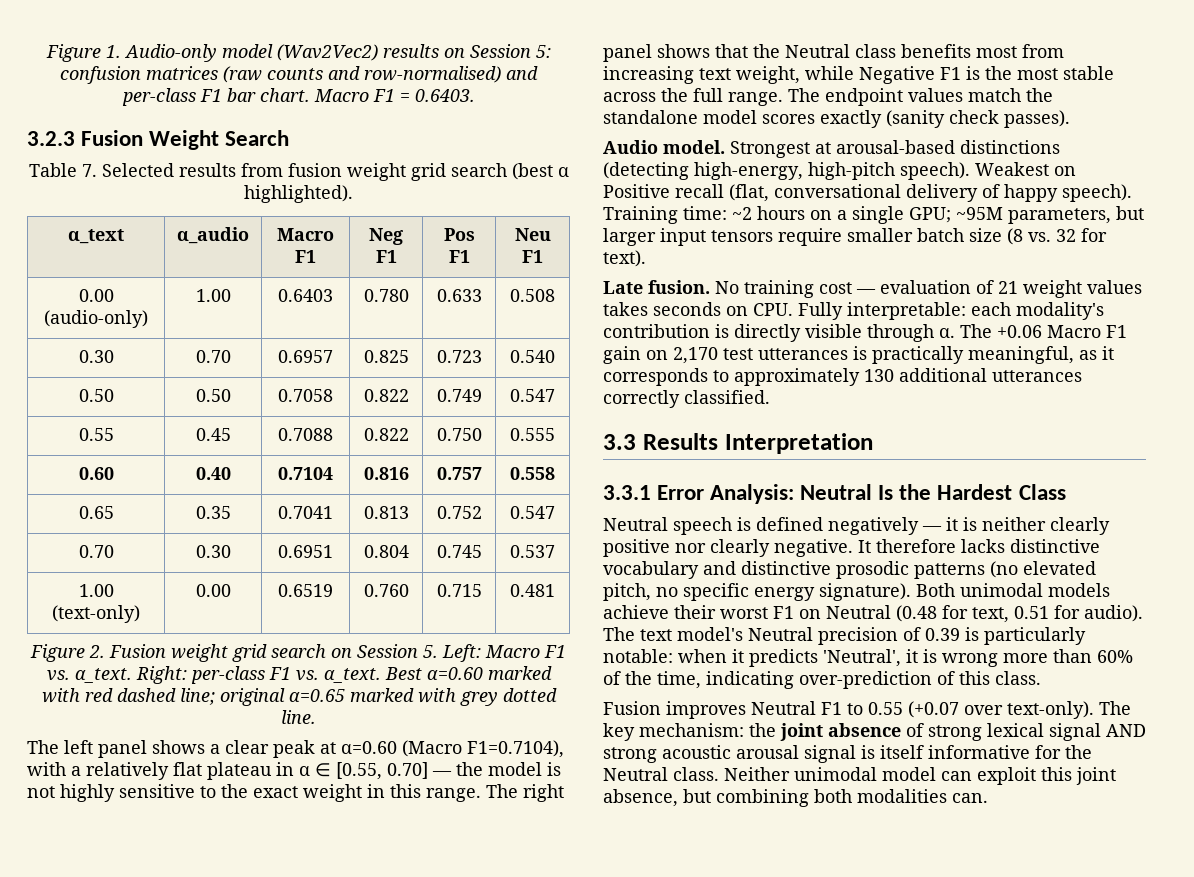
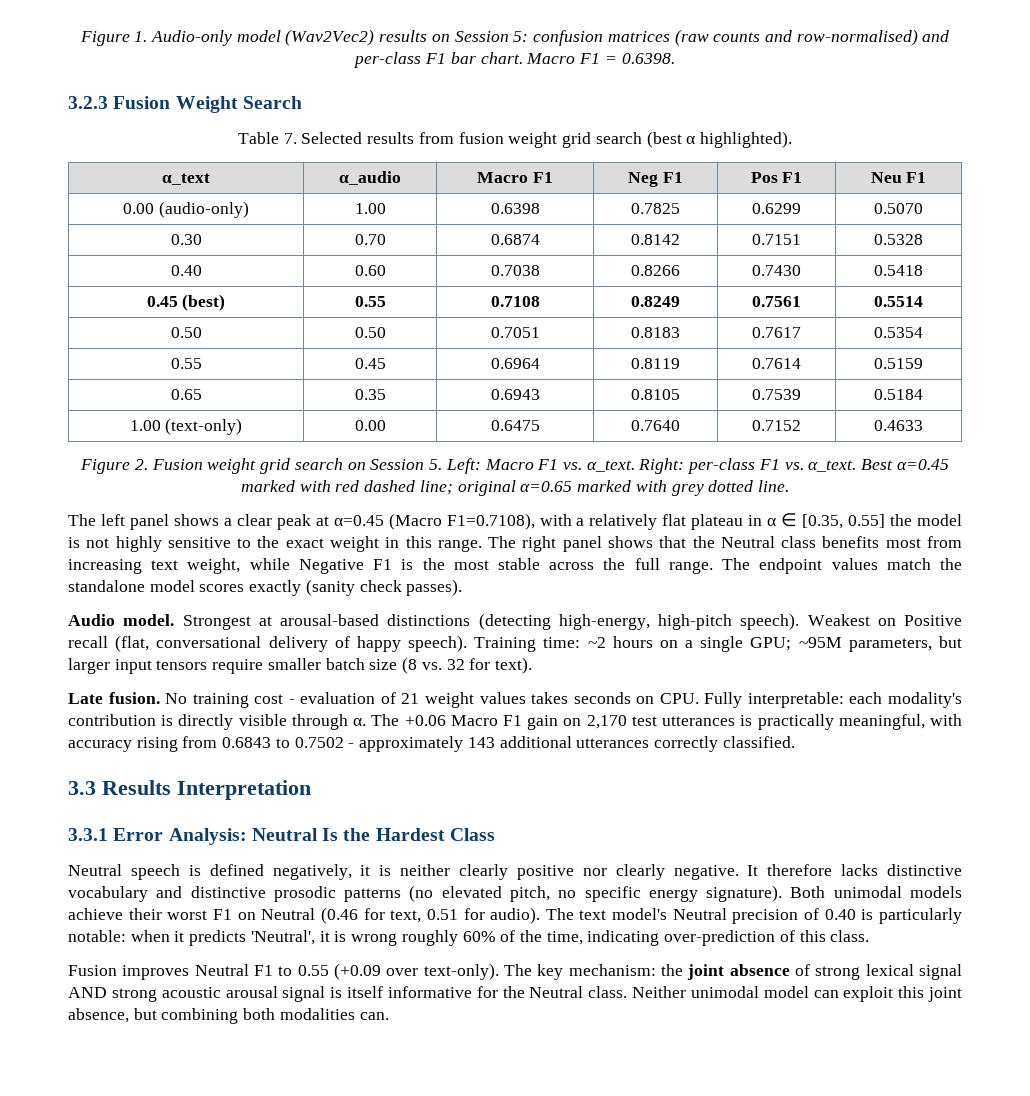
- Macro F1 = 0.6403.
+ Macro F1 = 0.6398.
- 0.00 (audio-only) | 1.00 | 0.6403 | 0.780 | 0.633 | 0.508
- 0.30 | 0.70 | 0.6957 | 0.825 | 0.723 | 0.540
- 0.50 | 0.50 | 0.7058 | 0.822 | 0.749 | 0.547
- 0.55 | 0.45 | 0.7088 | 0.822 | 0.750 | 0.555
- 0.60 | 0.40 | 0.7104 | 0.816 | 0.757 | 0.558
- 0.65 | 0.35 | 0.7041 | 0.813 | 0.752 | 0.547
- 0.70 | 0.30 | 0.6951 | 0.804 | 0.745 | 0.537
+ 0.00 (audio-only) | 1.00 | 0.6398 | 0.7825 | 0.6299 | 0.5070
+ 0.30 | 0.70 | 0.6874 | 0.8142 | 0.7151 | 0.5328
+ 0.40 | 0.60 | 0.7038 | 0.8266 | 0.7430 | 0.5418
+ 0.45 (best) | 0.55 | 0.7108 | 0.8249 | 0.7561 | 0.5514
+ 0.50 | 0.50 | 0.7051 | 0.8183 | 0.7617 | 0.5354
+ 0.55 | 0.45 | 0.6964 | 0.8119 | 0.7614 | 0.5159
+ 0.65 | 0.35 | 0.6943 | 0.8105 | 0.7539 | 0.5184
- 1.00 (text-only) | 0.00 | 0.6519 | 0.760 | 0.715 | 0.481
+ 1.00 (text-only) | 0.00 | 0.6475 | 0.7640 | 0.7152 | 0.4633
- Best α=0.60 marked with red dashed line; original α=0.65 marked with grey dotted line.
+ Best α=0.45 marked with red dashed line; original α=0.65 marked with grey dotted line.
- The left panel shows a clear peak at α=0.60 (Macro F1=0.7104), with a relatively flat plateau in α ∈ [0.55, 0.70] — the model is not highly sensitive to the exact weight in this range.
+ The left panel shows a clear peak at α=0.45 (Macro F1=0.7108), with a relatively flat plateau in α ∈ [0.35, 0.55] the model is not highly sensitive to the exact weight in this range.
- No training cost — evaluation of 21 weight values takes seconds on CPU. Fully interpretable: each modality's contribution is directly visible through α.
+ No training cost - evaluation of 21 weight values takes seconds on CPU. Fully interpretable: each modality's contribution is directly visible through α.
- The +0.06 Macro F1 gain on 2,170 test utterances is practically meaningful, as it corresponds to approximately 130 additional utterances correctly classified.
+ The +0.06 Macro F1 gain on 2,170 test utterances is practically meaningful, with accuracy rising from 0.6843 to 0.7502 - approximately 143 additional utterances correctly classified.
- Neutral speech is defined negatively — it is neither clearly positive nor clearly negative.
+ Neutral speech is defined negatively, it is neither clearly positive nor clearly negative.
- Both unimodal models achieve their worst F1 on Neutral (0.48 for text, 0.51 for audio).
+ Both unimodal models achieve their worst F1 on Neutral (0.46 for text, 0.51 for audio).
- The text model's Neutral precision of 0.39 is particularly notable: when it predicts 'Neutral', it is wrong more than 60% of the time, indicating over-prediction of this class.
+ The text model's Neutral precision of 0.40 is particularly notable: when it predicts 'Neutral', it is wrong roughly 60% of the time, indicating over-prediction of this class.
- Fusion improves Neutral F1 to 0.55 (+0.07 over text-only).
+ Fusion improves Neutral F1 to 0.55 (+0.09 over text-only).

